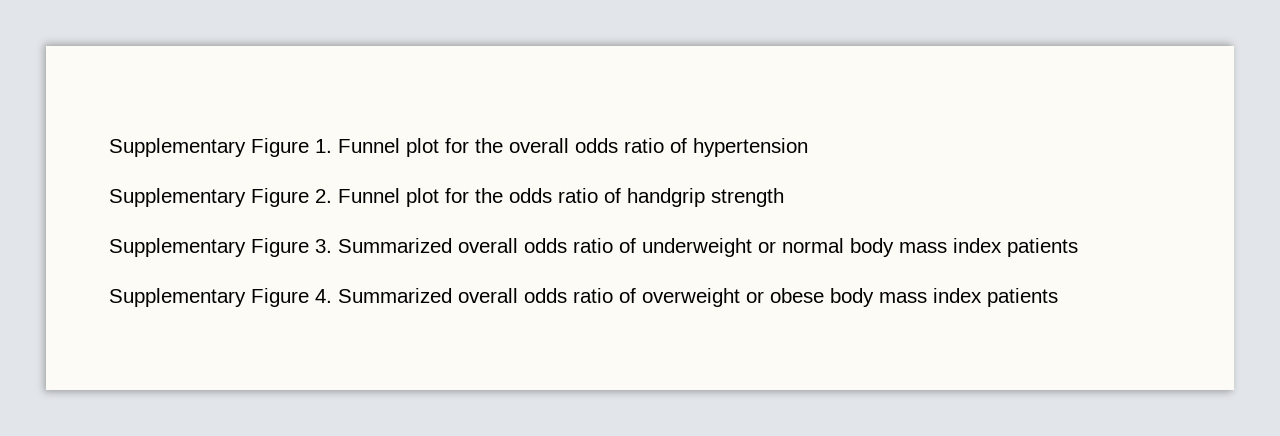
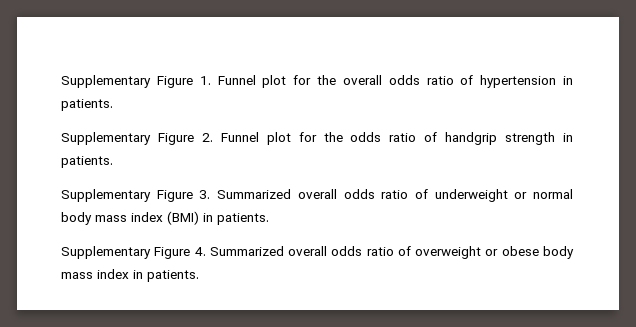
- Supplementary Figure 1. Funnel plot for the overall odds ratio of hypertension
+ Supplementary Figure 1. Funnel plot for the overall odds ratio of hypertension in patients.
- Supplementary Figure 2. Funnel plot for the odds ratio of handgrip strength
+ Supplementary Figure 2. Funnel plot for the odds ratio of handgrip strength in patients.
- Supplementary Figure 3. Summarized overall odds ratio of underweight or normal body mass index patients
+ Supplementary Figure 3. Summarized overall odds ratio of underweight or normal body mass index (BMI) in patients.
- Supplementary Figure 4. Summarized overall odds ratio of overweight or obese body mass index patients
+ Supplementary Figure 4. Summarized overall odds ratio of overweight or obese body mass index in patients.

